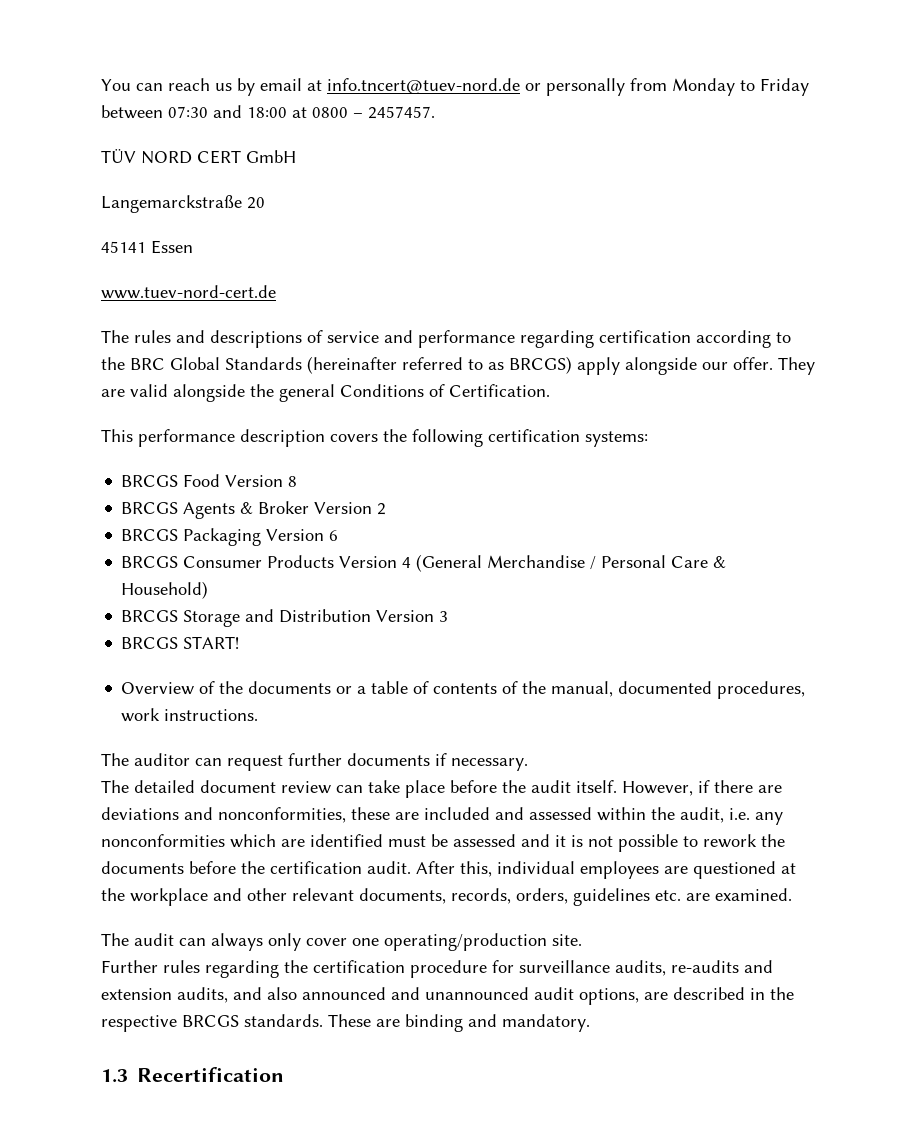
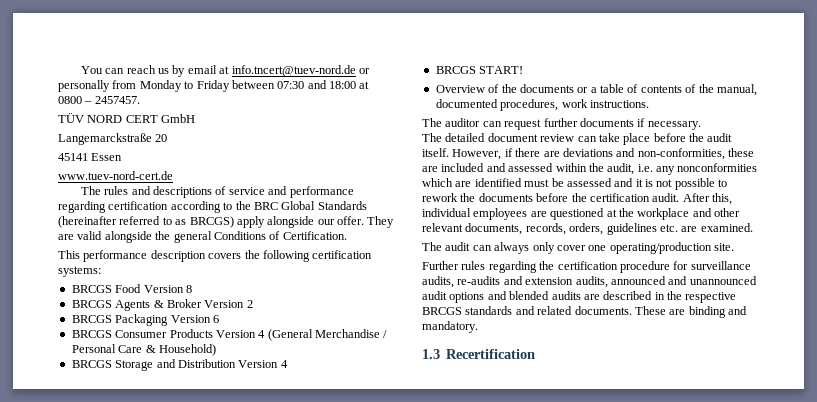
- BRCGS Storage and Distribution Version 3
+ BRCGS Storage and Distribution Version 4
- However, if there are deviations and nonconformities, these are included and assessed within the audit, i.e. any nonconformities which are identified must be assessed and it is not possible to rework the documents before the certification audit.
+ However, if there are deviations and non-conformities, these are included and assessed within the audit, i.e. any nonconformities which are identified must be assessed and it is not possible to rework the documents before the certification audit.
- Further rules regarding the certification procedure for surveillance audits, re-audits and extension audits, and also announced and unannounced audit options, are described in the respective BRCGS standards.
+ Further rules regarding the certification procedure for surveillance audits, re-audits and extension audits, announced and unannounced audit options and blended audits are described in the respective BRCGS standards and related documents.

